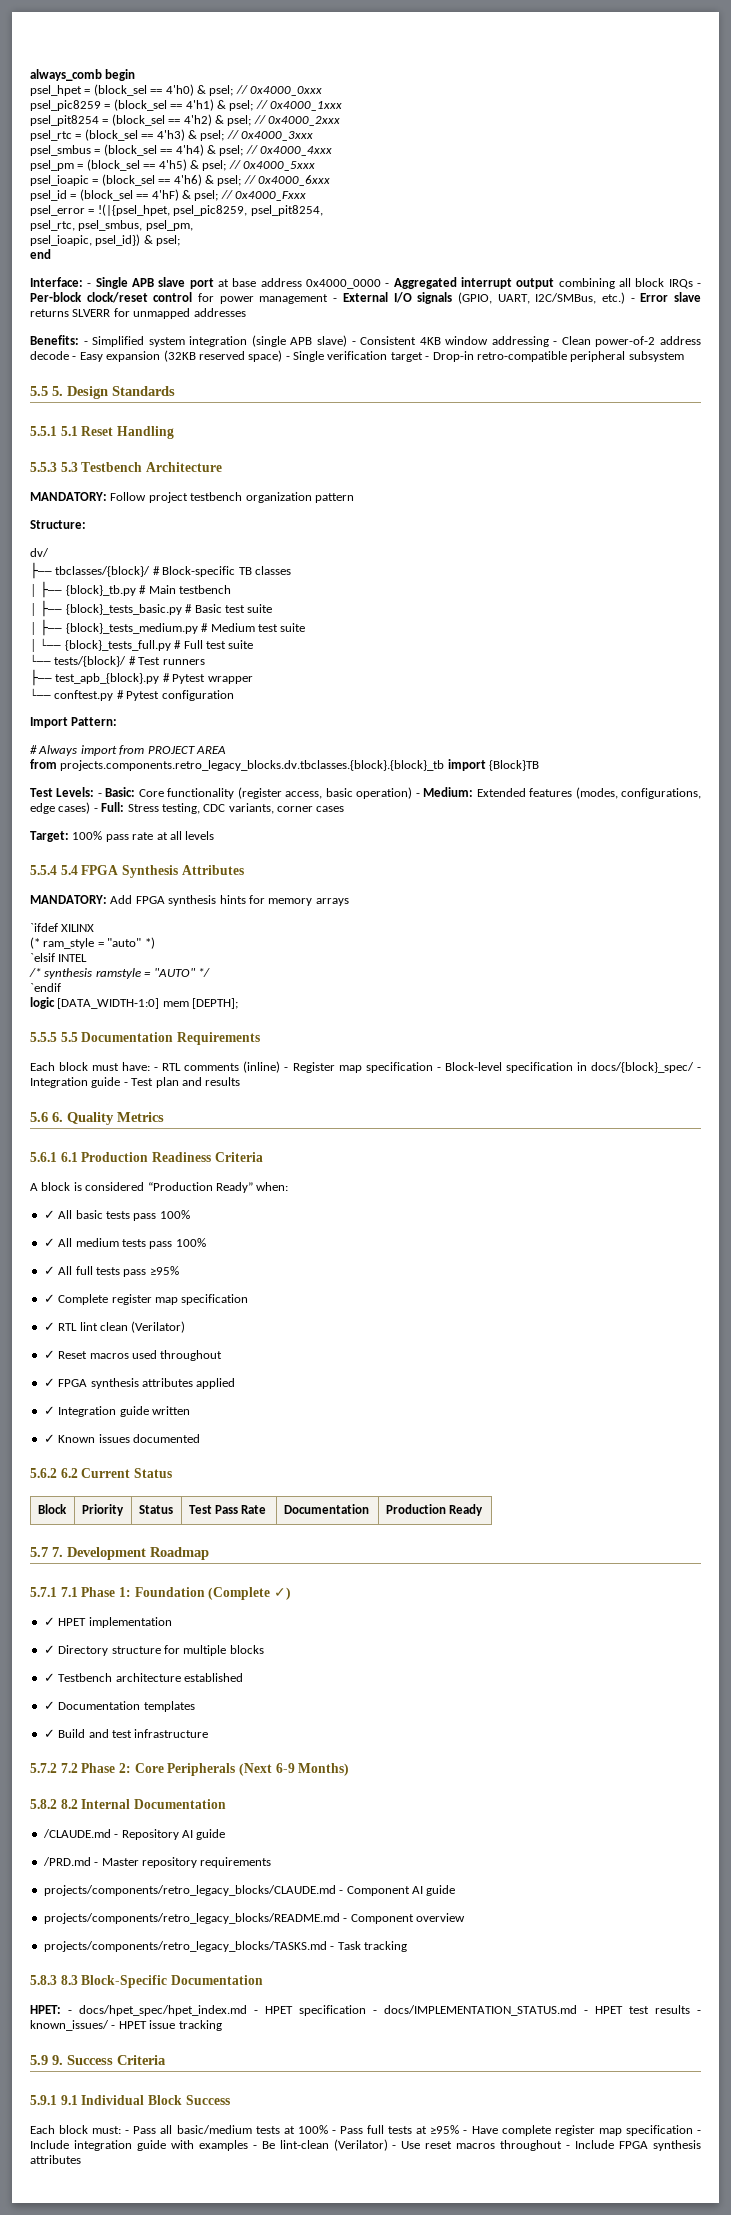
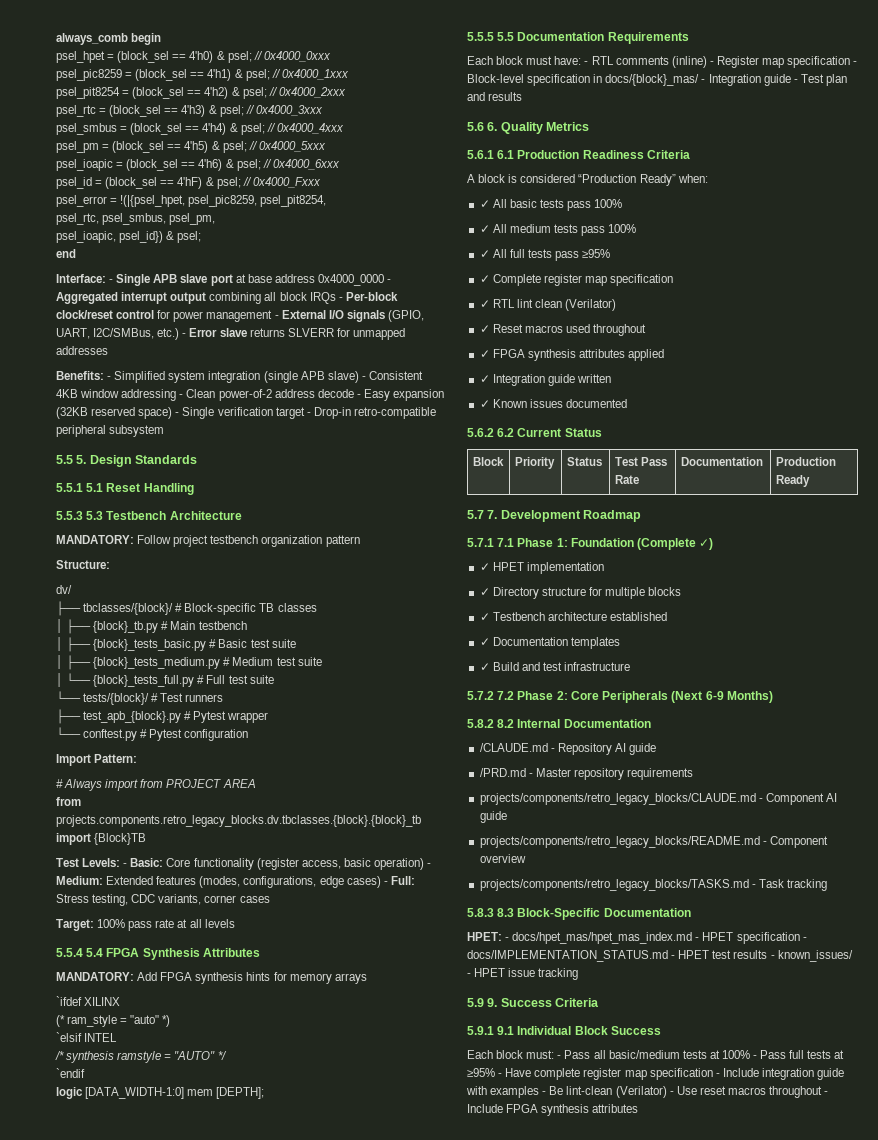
- Each block must have: - RTL comments (inline) - Register map specification - Block-level specification in docs/{block}_spec/ - Integration guide - Test plan and results
+ Each block must have: - RTL comments (inline) - Register map specification - Block-level specification in docs/{block}_mas/ - Integration guide - Test plan and results
- HPET: - docs/hpet_spec/hpet_index.md - HPET specification - docs/IMPLEMENTATION_STATUS.md - HPET test results - known_issues/ - HPET issue tracking
+ HPET: - docs/hpet_mas/hpet_mas_index.md - HPET specification - docs/IMPLEMENTATION_STATUS.md - HPET test results - known_issues/ - HPET issue tracking

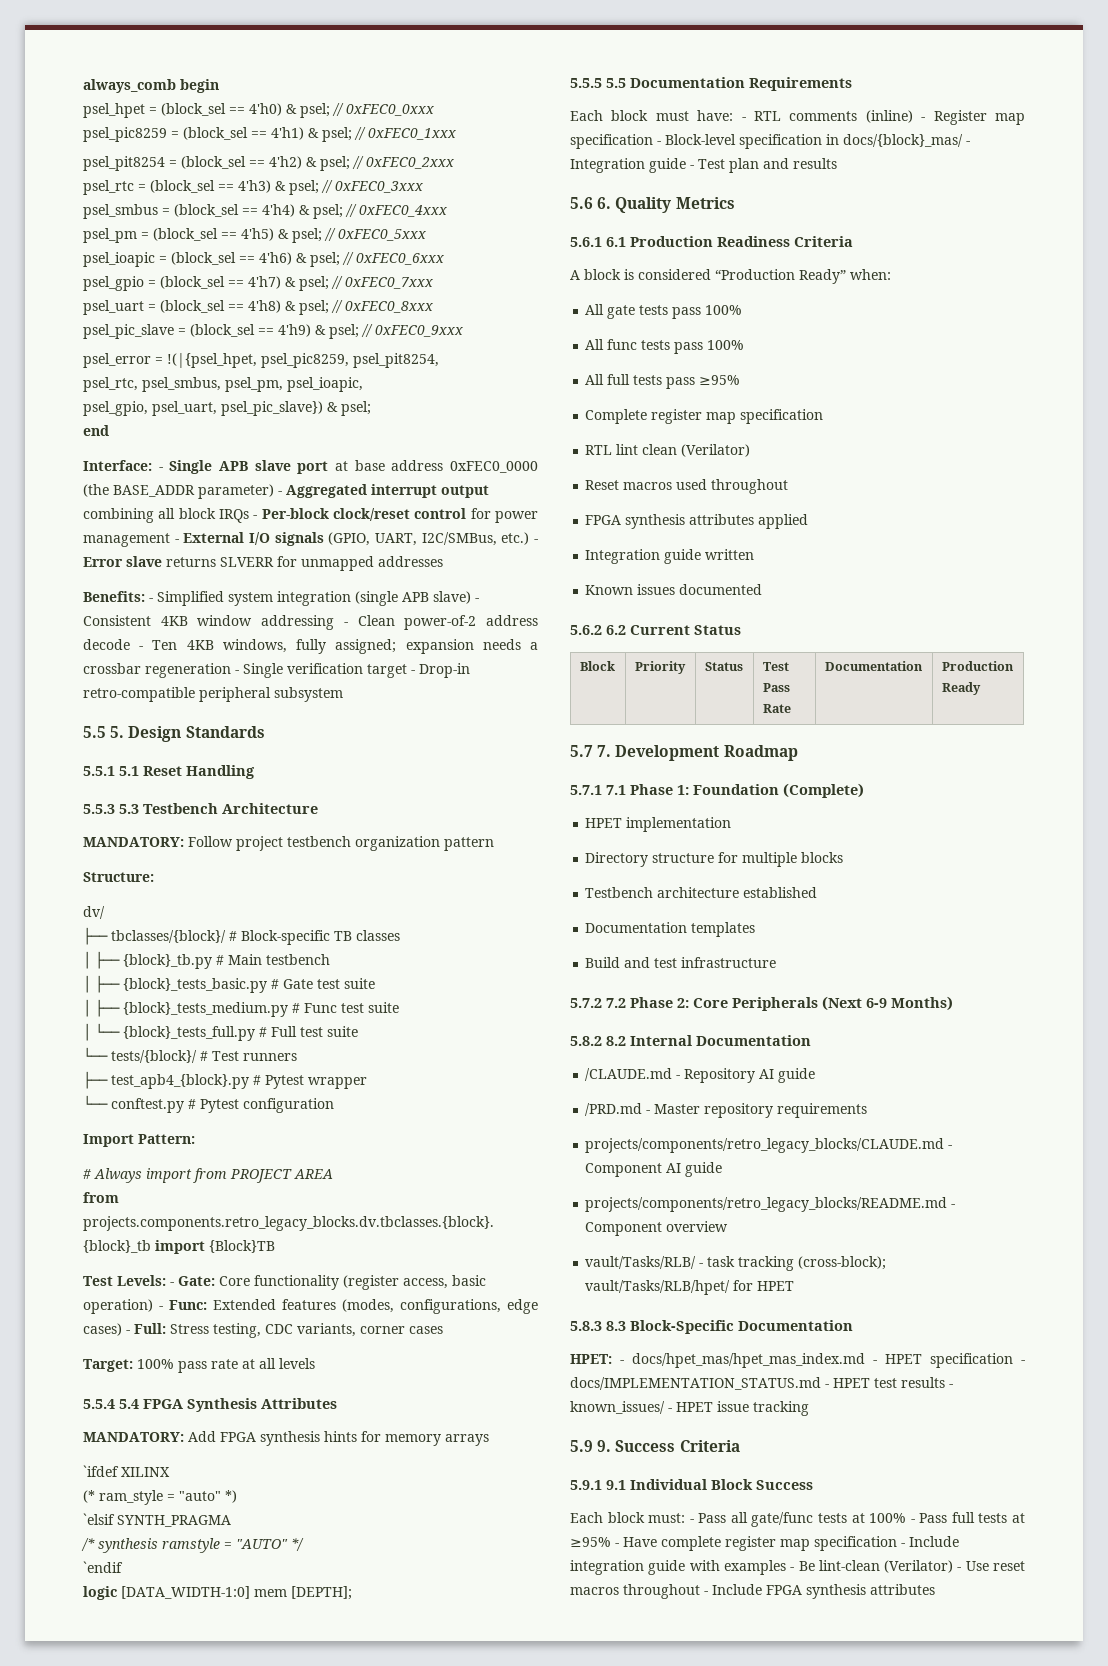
- psel_hpet = (block_sel == 4'h0) & psel; // 0x4000_0xxx
+ psel_hpet = (block_sel == 4'h0) & psel; // 0xFEC0_0xxx
- psel_pic8259 = (block_sel == 4'h1) & psel; // 0x4000_1xxx
+ psel_pic8259 = (block_sel == 4'h1) & psel; // 0xFEC0_1xxx
- psel_pit8254 = (block_sel == 4'h2) & psel; // 0x4000_2xxx
+ psel_pit8254 = (block_sel == 4'h2) & psel; // 0xFEC0_2xxx
- psel_rtc = (block_sel == 4'h3) & psel; // 0x4000_3xxx
+ psel_rtc = (block_sel == 4'h3) & psel; // 0xFEC0_3xxx
- psel_smbus = (block_sel == 4'h4) & psel; // 0x4000_4xxx
+ psel_smbus = (block_sel == 4'h4) & psel; // 0xFEC0_4xxx
- psel_pm = (block_sel == 4'h5) & psel; // 0x4000_5xxx
+ psel_pm = (block_sel == 4'h5) & psel; // 0xFEC0_5xxx
- psel_ioapic = (block_sel == 4'h6) & psel; // 0x4000_6xxx
- psel_id = (block_sel == 4'hF) & psel; // 0x4000_Fxxx
+ psel_ioapic = (block_sel == 4'h6) & psel; // 0xFEC0_6xxx
+ psel_gpio = (block_sel == 4'h7) & psel; // 0xFEC0_7xxx
+ psel_uart = (block_sel == 4'h8) & psel; // 0xFEC0_8xxx
+ psel_pic_slave = (block_sel == 4'h9) & psel; // 0xFEC0_9xxx
- psel_rtc, psel_smbus, psel_pm,
- psel_ioapic, psel_id}) & psel;
+ psel_rtc, psel_smbus, psel_pm, psel_ioapic,
+ psel_gpio, psel_uart, psel_pic_slave}) & psel;
- Interface: - Single APB slave port at base address 0x4000_0000 - Aggregated interrupt output combining all block IRQs - Per-block clock/reset control for power management - External I/O signals (GPIO, UART, I2C/SMBus, etc.) - Error slave returns SLVERR for unmapped addresses
+ Interface: - Single APB slave port at base address 0xFEC0_0000 (the BASE_ADDR parameter) - Aggregated interrupt output combining all block IRQs - Per-block clock/reset control for power management - External I/O signals (GPIO, UART, I2C/SMBus, etc.) - Error slave returns SLVERR for unmapped addresses
- Benefits: - Simplified system integration (single APB slave) - Consistent 4KB window addressing - Clean power-of-2 address decode - Easy expansion (32KB reserved space) - Single verification target - Drop-in retro-compatible peripheral subsystem
+ Benefits: - Simplified system integration (single APB slave) - Consistent 4KB window addressing - Clean power-of-2 address decode - Ten 4KB windows, fully assigned; expansion needs a crossbar regeneration - Single verification target - Drop-in retro-compatible peripheral subsystem
- │ ├── {block}_tests_basic.py # Basic test suite
+ │ ├── {block}_tests_basic.py # Gate test suite
- │ ├── {block}_tests_medium.py # Medium test suite
+ │ ├── {block}_tests_medium.py # Func test suite
- ├── test_apb_{block}.py # Pytest wrapper
+ ├── test_apb4_{block}.py # Pytest wrapper
- Test Levels: - Basic: Core functionality (register access, basic operation) - Medium: Extended features (modes, configurations, edge cases) - Full: Stress testing, CDC variants, corner cases
+ Test Levels: - Gate: Core functionality (register access, basic operation) - Func: Extended features (modes, configurations, edge cases) - Full: Stress testing, CDC variants, corner cases
- `elsif INTEL
+ `elsif SYNTH_PRAGMA
- ✓ All basic tests pass 100%
- ✓ All medium tests pass 100%
- ✓ All full tests pass ≥95%
+ All gate tests pass 100%
+ All func tests pass 100%
+ All full tests pass ≥95%
- ✓ Complete register map specification
+ Complete register map specification
- ✓ RTL lint clean (Verilator)
+ RTL lint clean (Verilator)
- ✓ Reset macros used throughout
+ Reset macros used throughout
- ✓ FPGA synthesis attributes applied
+ FPGA synthesis attributes applied
- ✓ Integration guide written
+ Integration guide written
- ✓ Known issues documented
+ Known issues documented
- 5.7.1 7.1 Phase 1: Foundation (Complete ✓)
- ✓ HPET implementation
+ 5.7.1 7.1 Phase 1: Foundation (Complete)
+ HPET implementation
- ✓ Directory structure for multiple blocks
+ Directory structure for multiple blocks
- ✓ Testbench architecture established
+ Testbench architecture established
- ✓ Documentation templates
+ Documentation templates
- ✓ Build and test infrastructure
+ Build and test infrastructure
- projects/components/retro_legacy_blocks/TASKS.md - Task tracking
+ vault/Tasks/RLB/ - task tracking (cross-block); vault/Tasks/RLB/hpet/ for HPET
- Each block must: - Pass all basic/medium tests at 100% - Pass full tests at ≥95% - Have complete register map specification - Include integration guide with examples - Be lint-clean (Verilator) - Use reset macros throughout - Include FPGA synthesis attributes
+ Each block must: - Pass all gate/func tests at 100% - Pass full tests at ≥95% - Have complete register map specification - Include integration guide with examples - Be lint-clean (Verilator) - Use reset macros throughout - Include FPGA synthesis attributes

